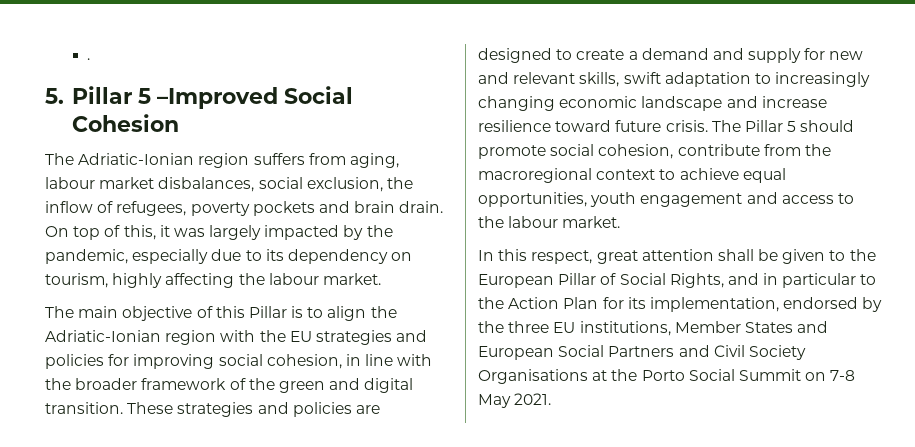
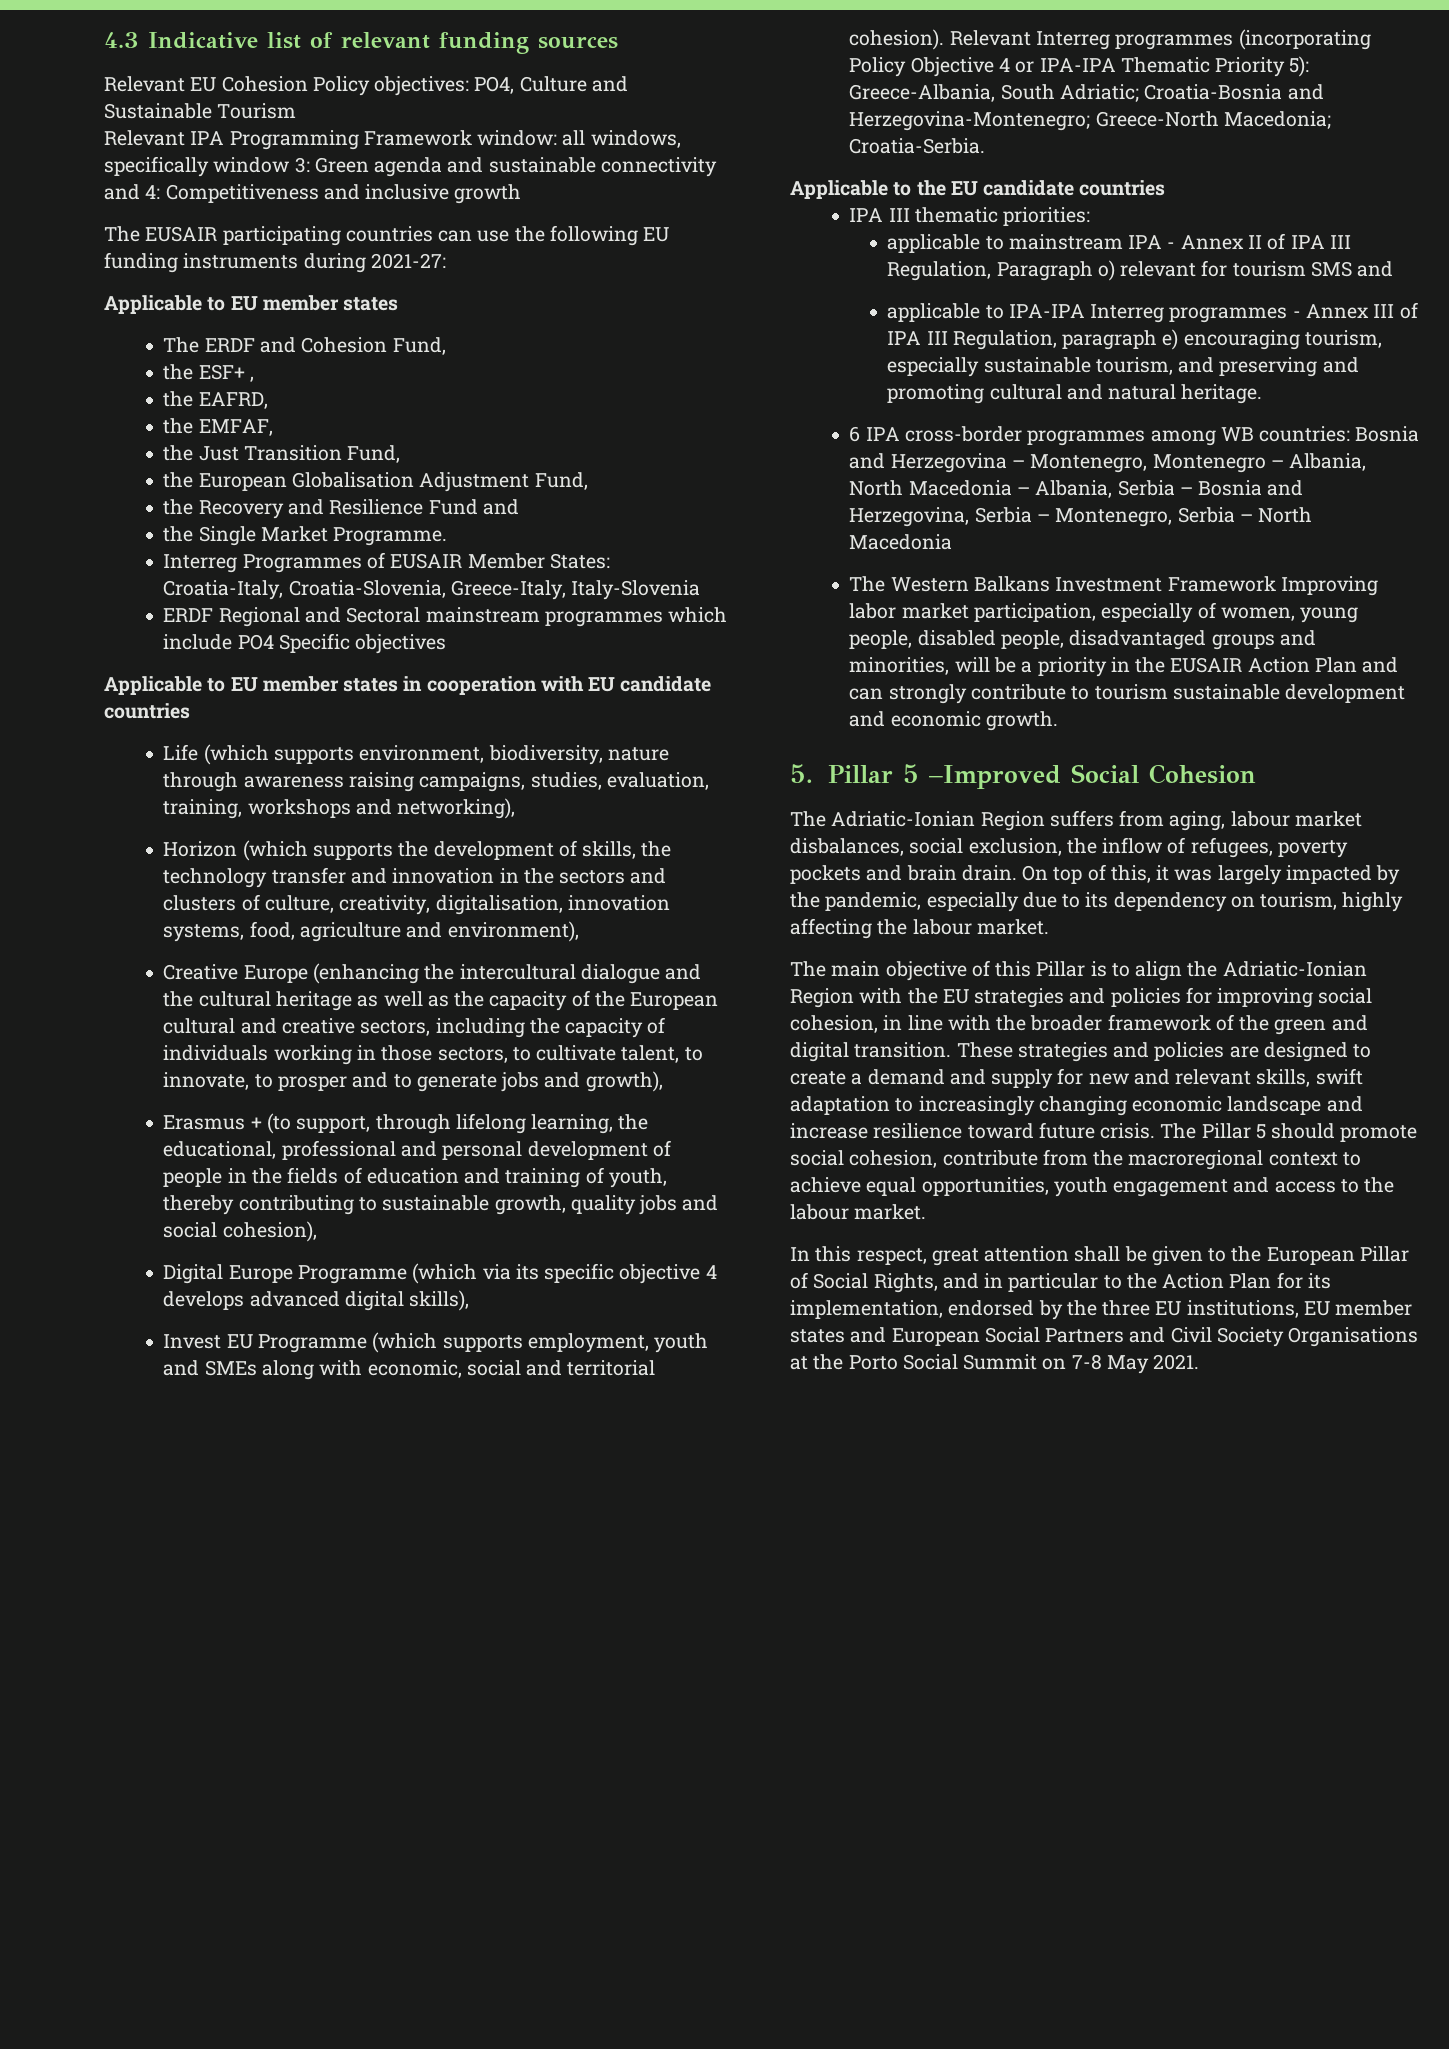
- .
+ 4.3 Indicative list of relevant funding sources
+ Relevant EU Cohesion Policy objectives: PO4, Culture and Sustainable Tourism
+ Relevant IPA Programming Framework window: all windows, specifically window 3: Green agenda and sustainable connectivity and 4: Competitiveness and inclusive growth
+ The EUSAIR participating countries can use the following EU funding instruments during 2021-27:
+ Applicable to EU member states
+ The ERDF and Cohesion Fund,
+ the ESF+ ,
+ the EAFRD,
+ the EMFAF,
+ the Just Transition Fund,
+ the European Globalisation Adjustment Fund,
+ the Recovery and Resilience Fund and
+ the Single Market Programme.
+ Interreg Programmes of EUSAIR Member States: Croatia-Italy, Croatia-Slovenia, Greece-Italy, Italy-Slovenia
+ ERDF Regional and Sectoral mainstream programmes which include PO4 Specific objectives
+ Applicable to EU member states in cooperation with EU candidate countries
+ Life (which supports environment, biodiversity, nature through awareness raising campaigns, studies, evaluation, training, workshops and networking),
+ Horizon (which supports the development of skills, the technology transfer and innovation in the sectors and clusters of culture, creativity, digitalisation, innovation systems, food, agriculture and environment),
+ Creative Europe (enhancing the intercultural dialogue and the cultural heritage as well as the capacity of the European cultural and creative sectors, including the capacity of individuals working in those sectors, to cultivate talent, to innovate, to prosper and to generate jobs and growth),
+ Erasmus + (to support, through lifelong learning, the educational, professional and personal development of people in the fields of education and training of youth, thereby contributing to sustainable growth, quality jobs and social cohesion),
+ Digital Europe Programme (which via its specific objective 4 develops advanced digital skills),
+ Invest EU Programme (which supports employment, youth and SMEs along with economic, social and territorial cohesion). Relevant Interreg programmes (incorporating Policy Objective 4 or IPA-IPA Thematic Priority 5): Greece-Albania, South Adriatic; Croatia-Bosnia and Herzegovina-Montenegro; Greece-North Macedonia; Croatia-Serbia.
+ Applicable to the EU candidate countries
+ IPA III thematic priorities:
+ applicable to mainstream IPA - Annex II of IPA III Regulation, Paragraph o) relevant for tourism SMS and
+ applicable to IPA-IPA Interreg programmes - Annex III of IPA III Regulation, paragraph e) encouraging tourism, especially sustainable tourism, and preserving and promoting cultural and natural heritage.
+ 6 IPA cross-border programmes among WB countries: Bosnia and Herzegovina – Montenegro, Montenegro – Albania, North Macedonia – Albania, Serbia – Bosnia and Herzegovina, Serbia – Montenegro, Serbia – North Macedonia
+ The Western Balkans Investment Framework Improving labor market participation, especially of women, young people, disabled people, disadvantaged groups and minorities, will be a priority in the EUSAIR Action Plan and can strongly contribute to tourism sustainable development and economic growth.
- The Adriatic-Ionian region suffers from aging, labour market disbalances, social exclusion, the inflow of refugees, poverty pockets and brain drain.
+ The Adriatic-Ionian Region suffers from aging, labour market disbalances, social exclusion, the inflow of refugees, poverty pockets and brain drain.
- The main objective of this Pillar is to align the Adriatic-Ionian region with the EU strategies and policies for improving social cohesion, in line with the broader framework of the green and digital transition.
+ The main objective of this Pillar is to align the Adriatic-Ionian Region with the EU strategies and policies for improving social cohesion, in line with the broader framework of the green and digital transition.
- In this respect, great attention shall be given to the European Pillar of Social Rights, and in particular to the Action Plan for its implementation, endorsed by the three EU institutions, Member States and European Social Partners and Civil Society Organisations at the Porto Social Summit on 7-8 May 2021.
+ In this respect, great attention shall be given to the European Pillar of Social Rights, and in particular to the Action Plan for its implementation, endorsed by the three EU institutions, EU member states and European Social Partners and Civil Society Organisations at the Porto Social Summit on 7-8 May 2021.

